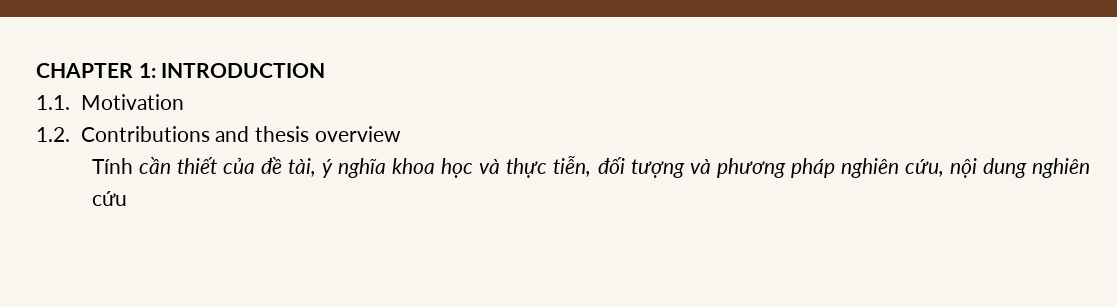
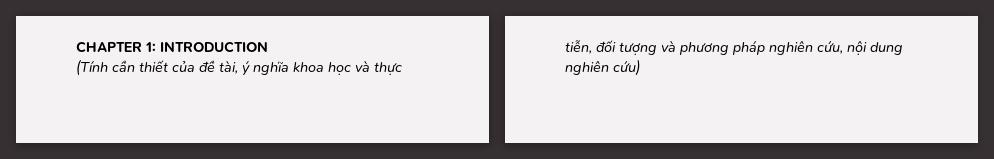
- 1.1. Motivation
- 1.2. Contributions and thesis overview
- Tính cần thiết của đề tài, ý nghĩa khoa học và thực tiễn, đối tượng và phương pháp nghiên cứu, nội dung nghiên cứu
+ (Tính cần thiết của đề tài, ý nghĩa khoa học và thực tiễn, đối tượng và phương pháp nghiên cứu, nội dung nghiên cứu)

